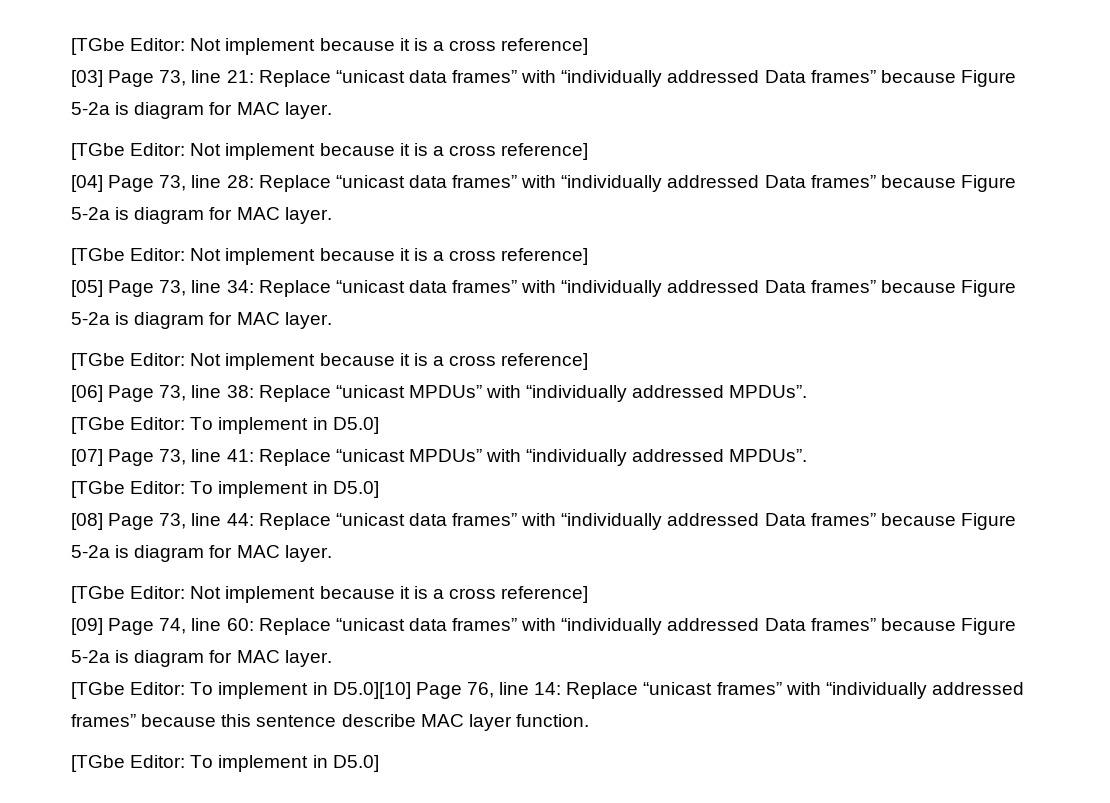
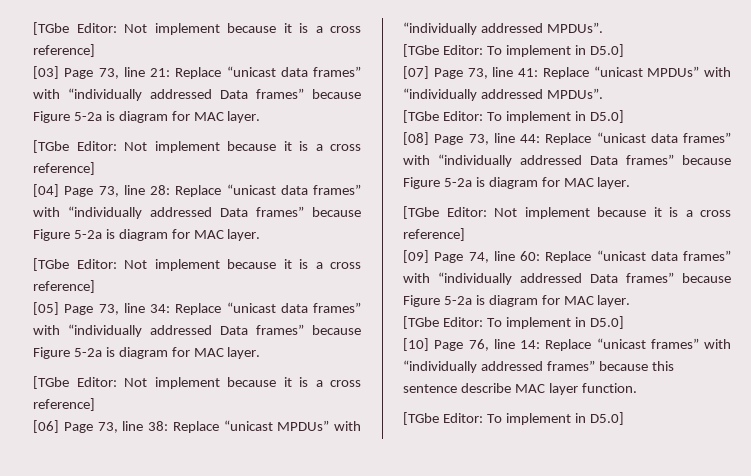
  [09] Page 74, line 60: Replace “unicast data frames” with “individually addressed Data frames” because Figure 5-2a is diagram for MAC layer.
- [TGbe Editor: To implement in D5.0][10] Page 76, line 14: Replace “unicast frames” with “individually addressed frames” because this sentence describe MAC layer function.
+ [TGbe Editor: To implement in D5.0]
+ [10] Page 76, line 14: Replace “unicast frames” with “individually addressed frames” because this sentence describe MAC layer function.

